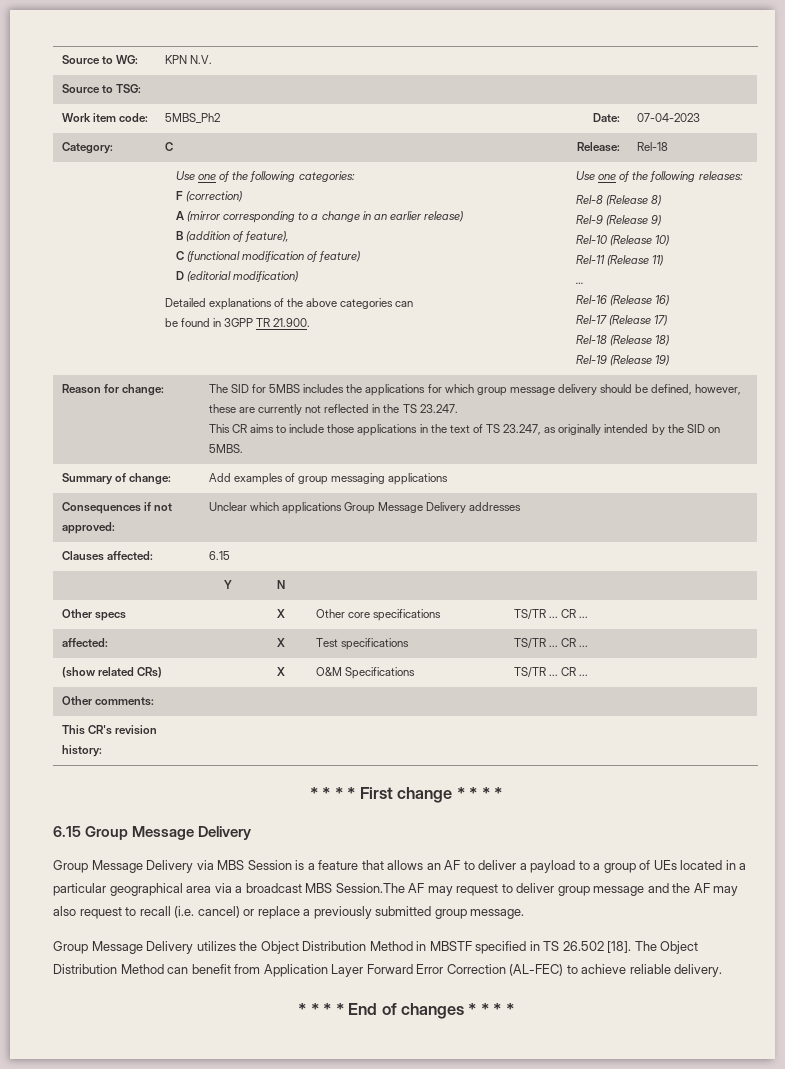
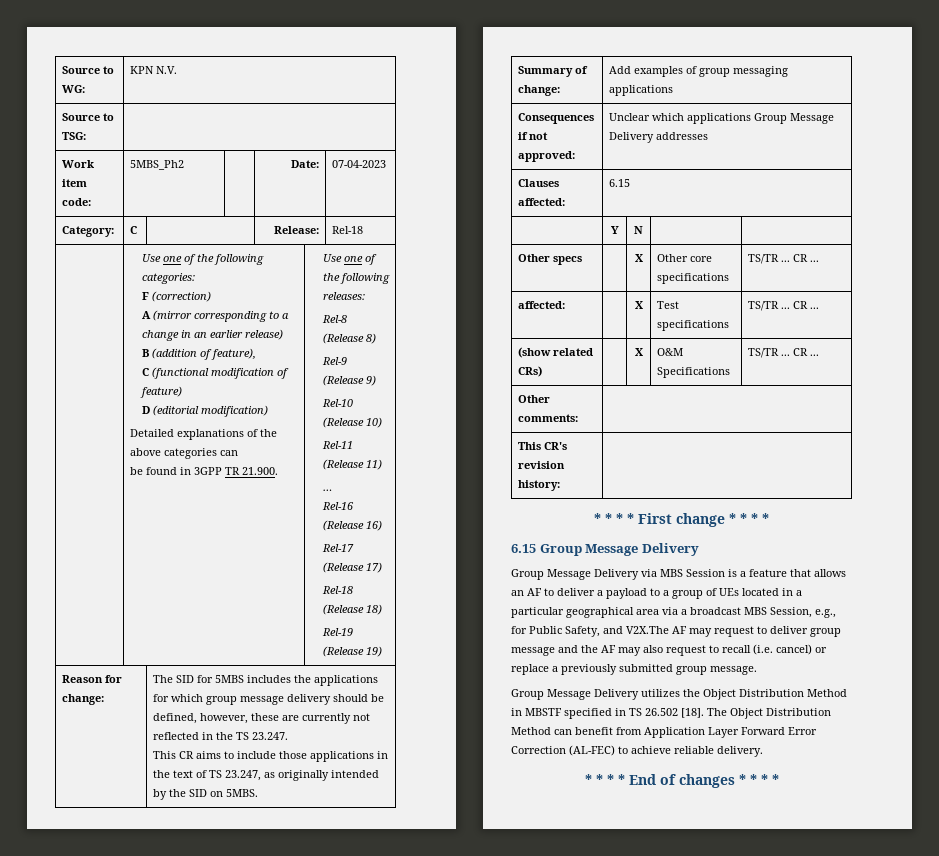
- Group Message Delivery via MBS Session is a feature that allows an AF to deliver a payload to a group of UEs located in a particular geographical area via a broadcast MBS Session.The AF may request to deliver group message and the AF may also request to recall (i.e. cancel) or replace a previously submitted group message.
+ Group Message Delivery via MBS Session is a feature that allows an AF to deliver a payload to a group of UEs located in a particular geographical area via a broadcast MBS Session, e.g., for Public Safety, and V2X.The AF may request to deliver group message and the AF may also request to recall (i.e. cancel) or replace a previously submitted group message.

